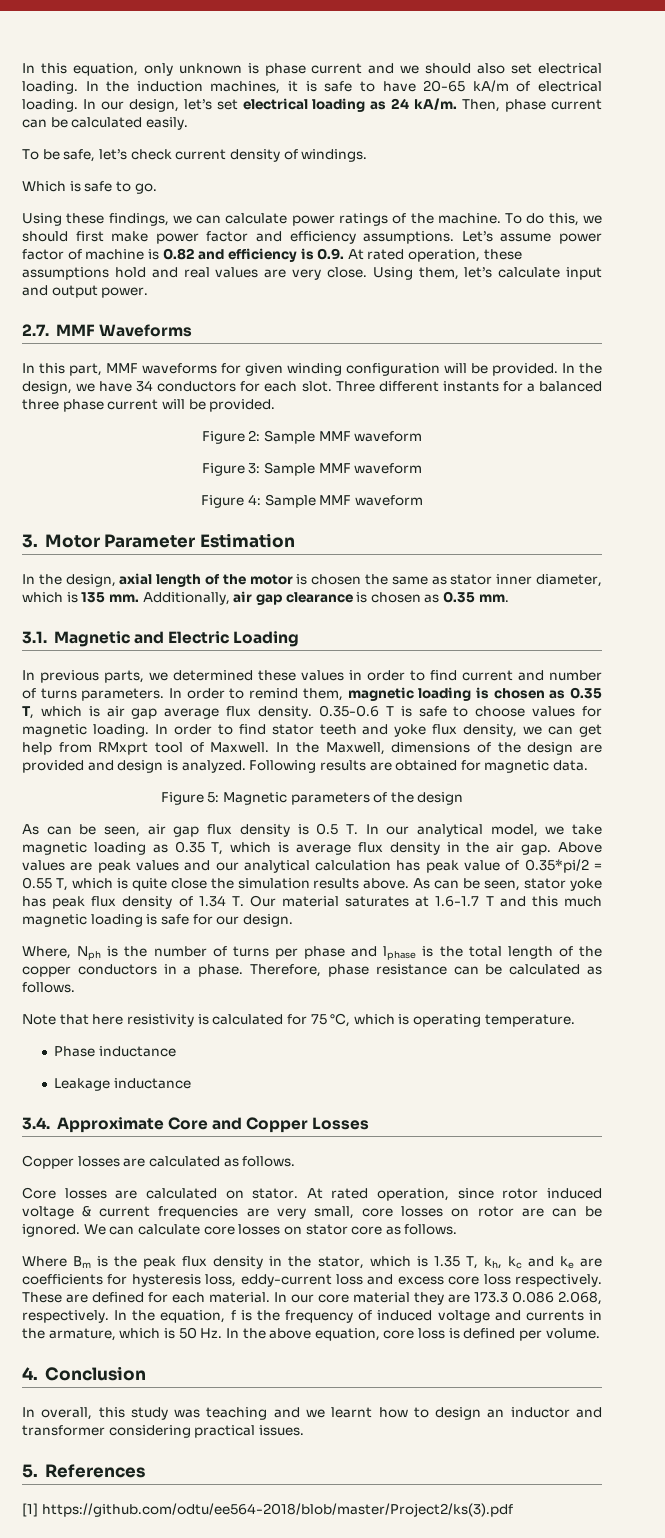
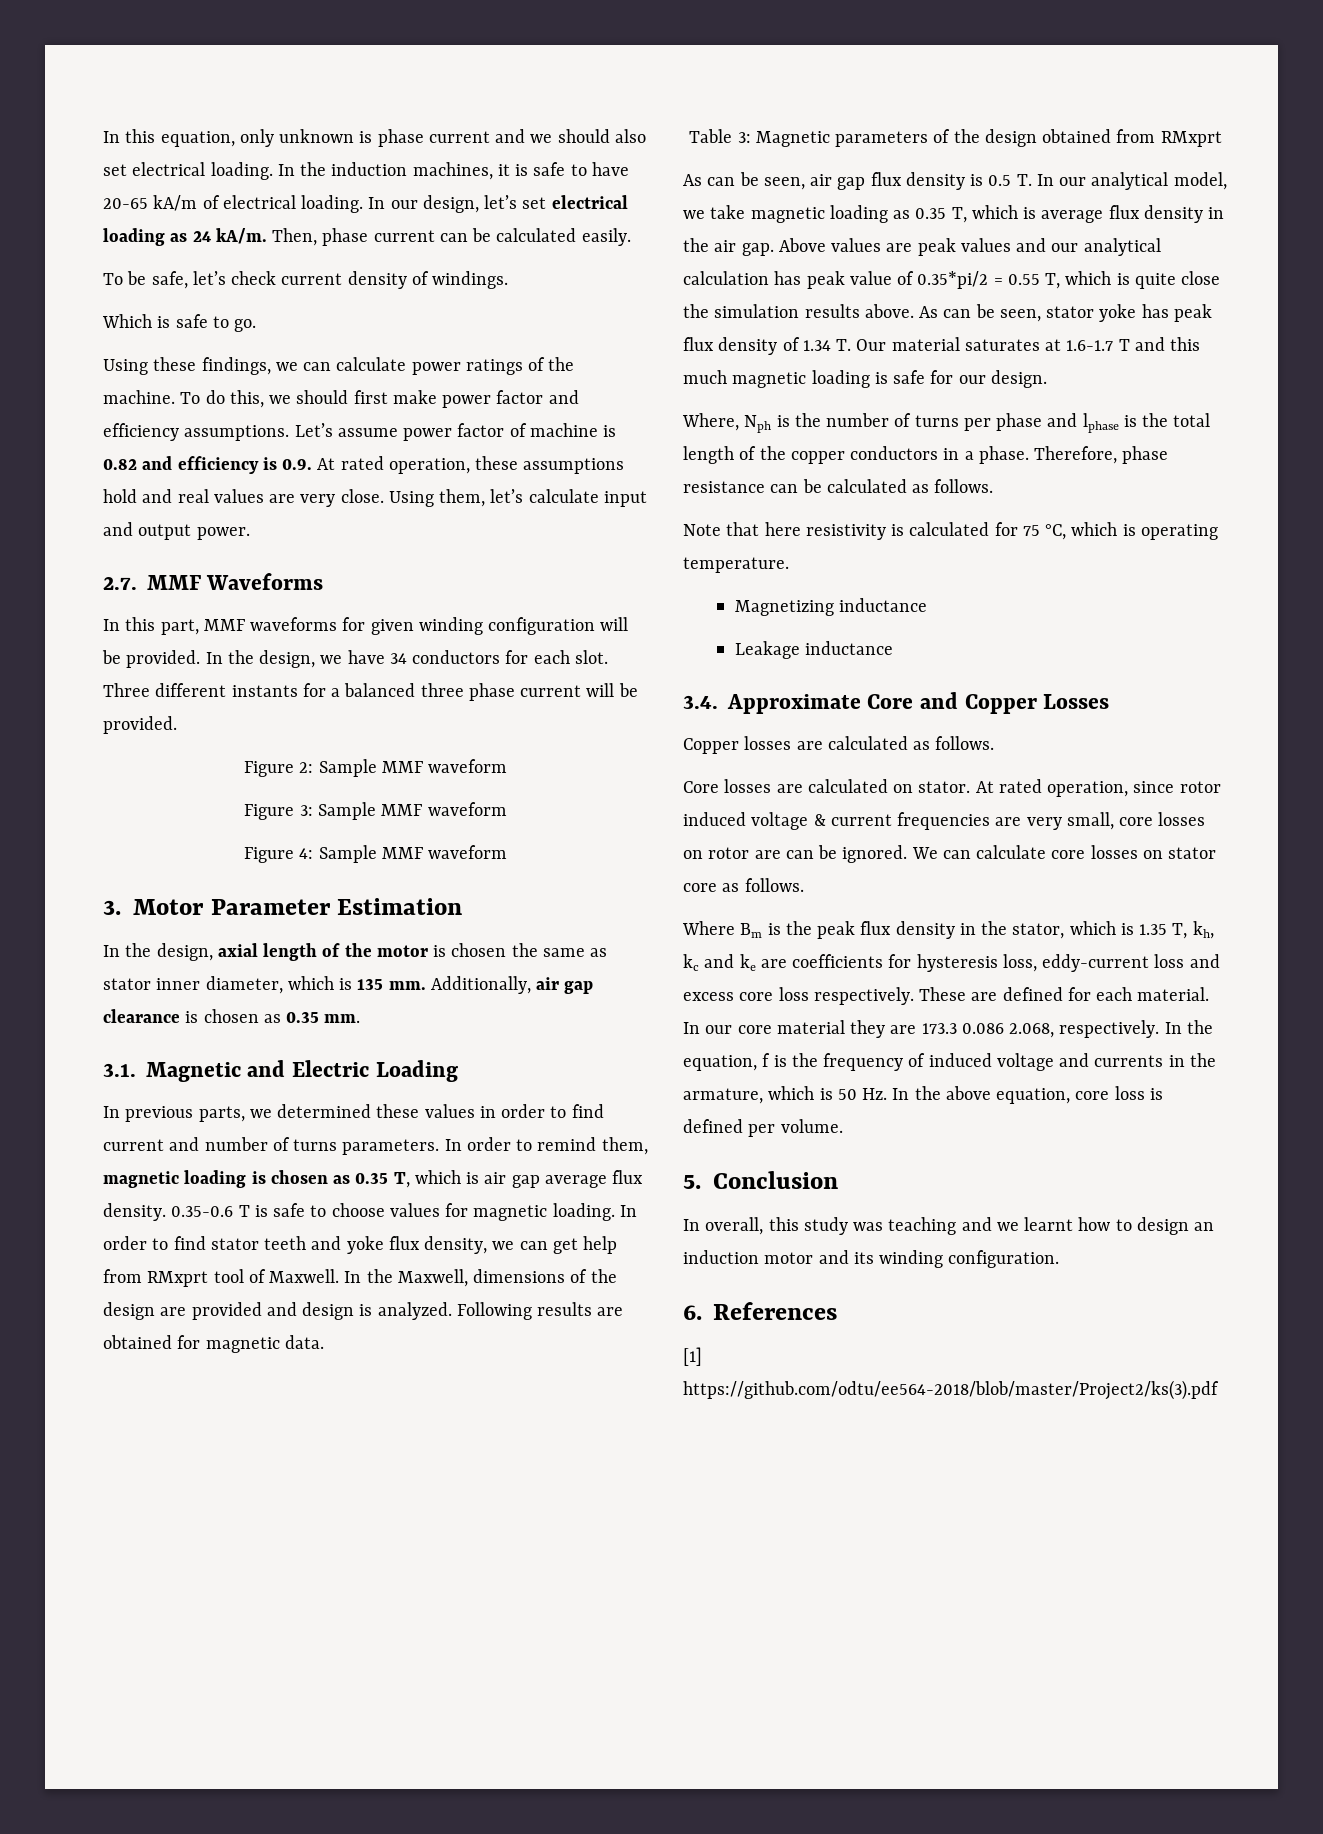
- Figure 5: Magnetic parameters of the design
+ Table 3: Magnetic parameters of the design obtained from RMxprt
- Phase inductance
+ Magnetizing inductance
- 4. Conclusion
+ 5. Conclusion
- In overall, this study was teaching and we learnt how to design an inductor and transformer considering practical issues.
- 5. References
+ In overall, this study was teaching and we learnt how to design an induction motor and its winding configuration.
+ 6. References

